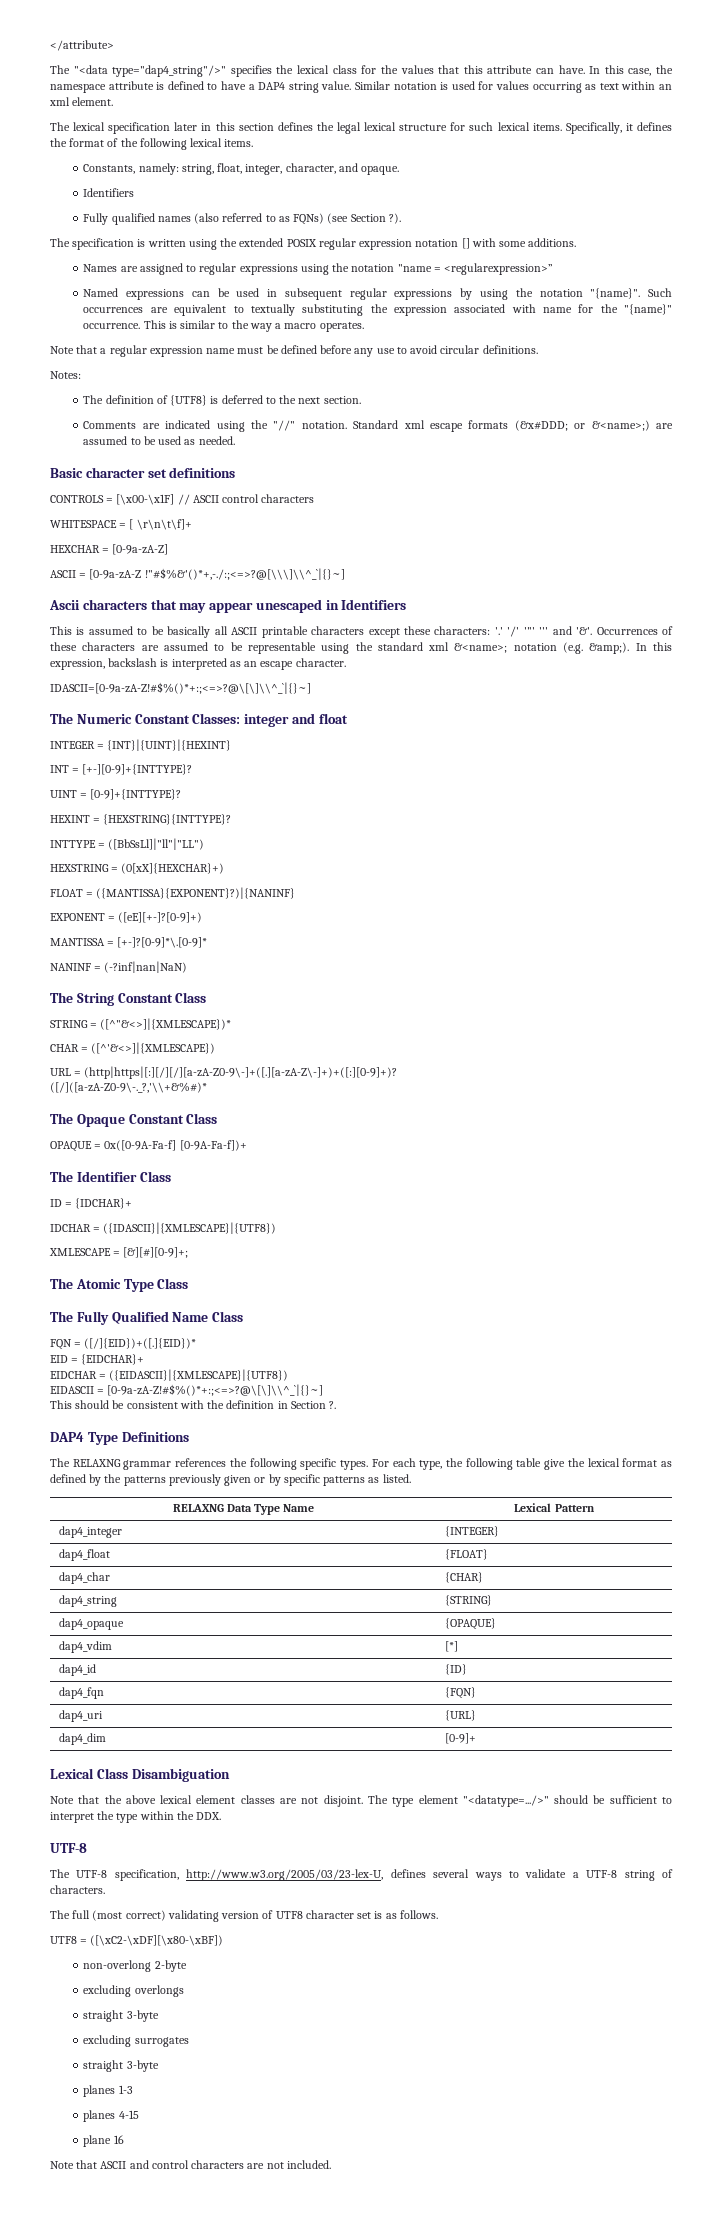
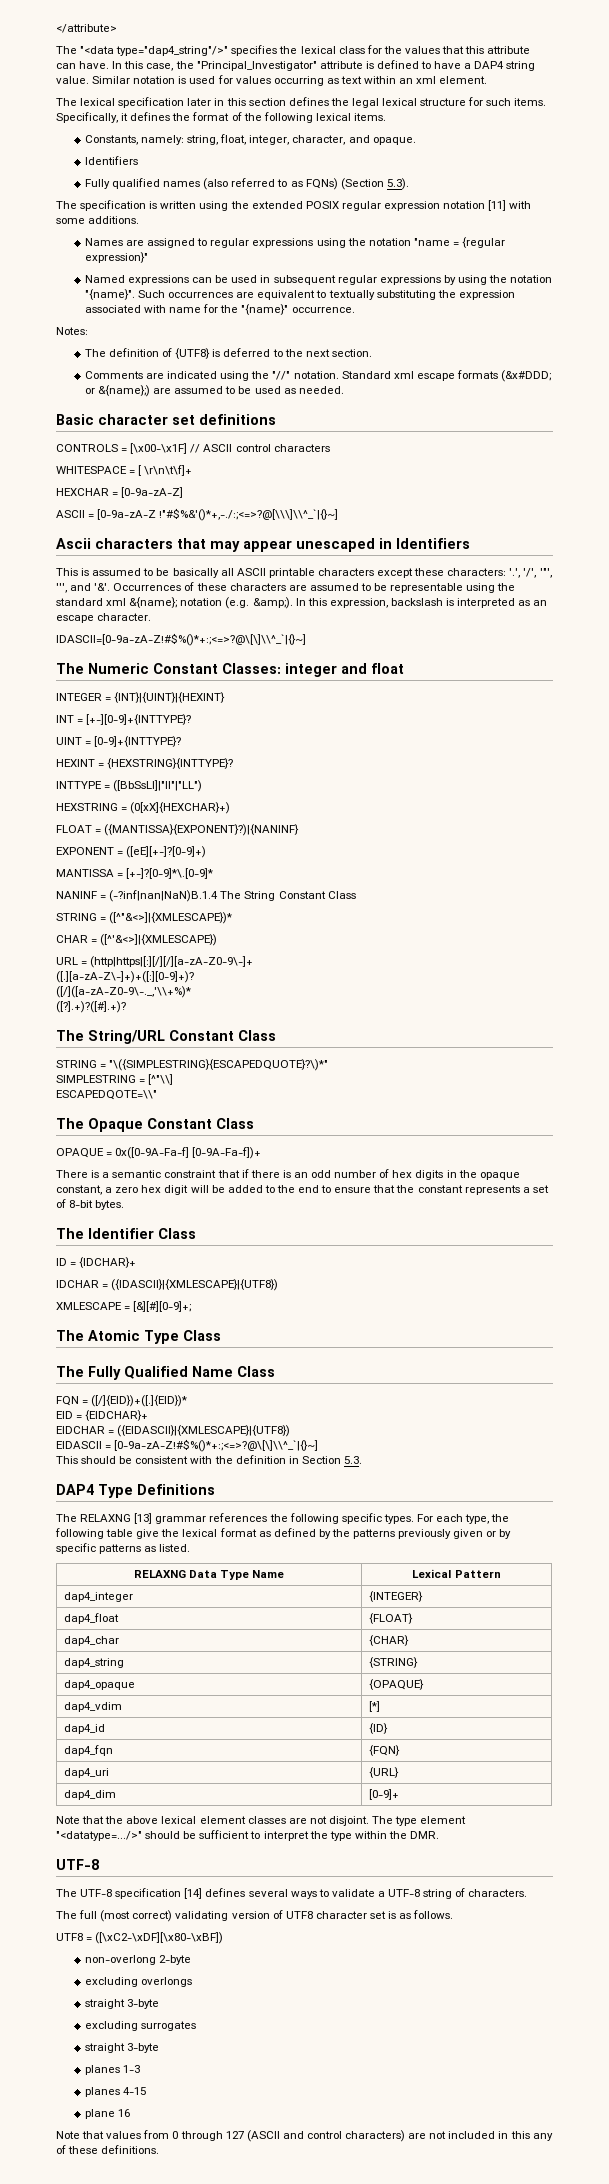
- In this case, the namespace attribute is defined to have a DAP4 string value.
+ In this case, the "Principal_Investigator" attribute is defined to have a DAP4 string value.
- The lexical specification later in this section defines the legal lexical structure for such lexical items.
+ The lexical specification later in this section defines the legal lexical structure for such items.
- Fully qualified names (also referred to as FQNs) (see Section ?).
+ Fully qualified names (also referred to as FQNs) (Section 5.3).
- The specification is written using the extended POSIX regular expression notation [] with some additions.
+ The specification is written using the extended POSIX regular expression notation [11] with some additions.
- Names are assigned to regular expressions using the notation "name = <regularexpression>”
+ Names are assigned to regular expressions using the notation "name = {regular expression}"
- This is similar to the way a macro operates.
- Note that a regular expression name must be defined before any use to avoid circular definitions.
- Standard xml escape formats (&x#DDD; or &<name>;) are assumed to be used as needed.
+ Standard xml escape formats (&x#DDD; or &{name};) are assumed to be used as needed.
- This is assumed to be basically all ASCII printable characters except these characters: '.' '/' '"' ''' and '&'.
+ This is assumed to be basically all ASCII printable characters except these characters: '.', '/', '"', ''', and '&'.
- Occurrences of these characters are assumed to be representable using the standard xml &<name>; notation (e.g. &amp;).
+ Occurrences of these characters are assumed to be representable using the standard xml &{name}; notation (e.g. &amp;).
- NANINF = (-?inf|nan|NaN)
- The String Constant Class
+ NANINF = (-?inf|nan|NaN)B.1.4 The String Constant Class
- URL = (http|https|[:][/][/][a-zA-Z0-9\-]+([.][a-zA-Z\-]+)+([:][0-9]+)?
- ([/]([a-zA-Z0-9\-._?,'\\+&%#)*
+ URL = (http|https|[:][/][/][a-zA-Z0-9\-]+
+ ([.][a-zA-Z\-]+)+([:][0-9]+)?
+ ([/]([a-zA-Z0-9\-._,'\\+%)*
+ ([?].+)?([#].+)?
+ The String/URL Constant Class
+ STRING = "\({SIMPLESTRING}{ESCAPEDQUOTE}?\)*"
+ SIMPLESTRING = [^"\\]
+ ESCAPEDQOTE=\\"
+ There is a semantic constraint that if there is an odd number of hex digits in the opaque constant, a zero hex digit will be added to the end to ensure that the constant represents a set of 8-bit bytes.
- This should be consistent with the definition in Section ?.
+ This should be consistent with the definition in Section 5.3.
- The RELAXNG grammar references the following specific types.
+ The RELAXNG [13] grammar references the following specific types.
- Lexical Class Disambiguation
- The type element "<datatype=.../>" should be sufficient to interpret the type within the DDX.
+ The type element "<datatype=.../>" should be sufficient to interpret the type within the DMR.
- The UTF-8 specification, http://www.w3.org/2005/03/23-lex-U, defines several ways to validate a UTF-8 string of characters.
+ The UTF-8 specification [14] defines several ways to validate a UTF-8 string of characters.
- Note that ASCII and control characters are not included.
+ Note that values from 0 through 127 (ASCII and control characters) are not included in this any of these definitions.

